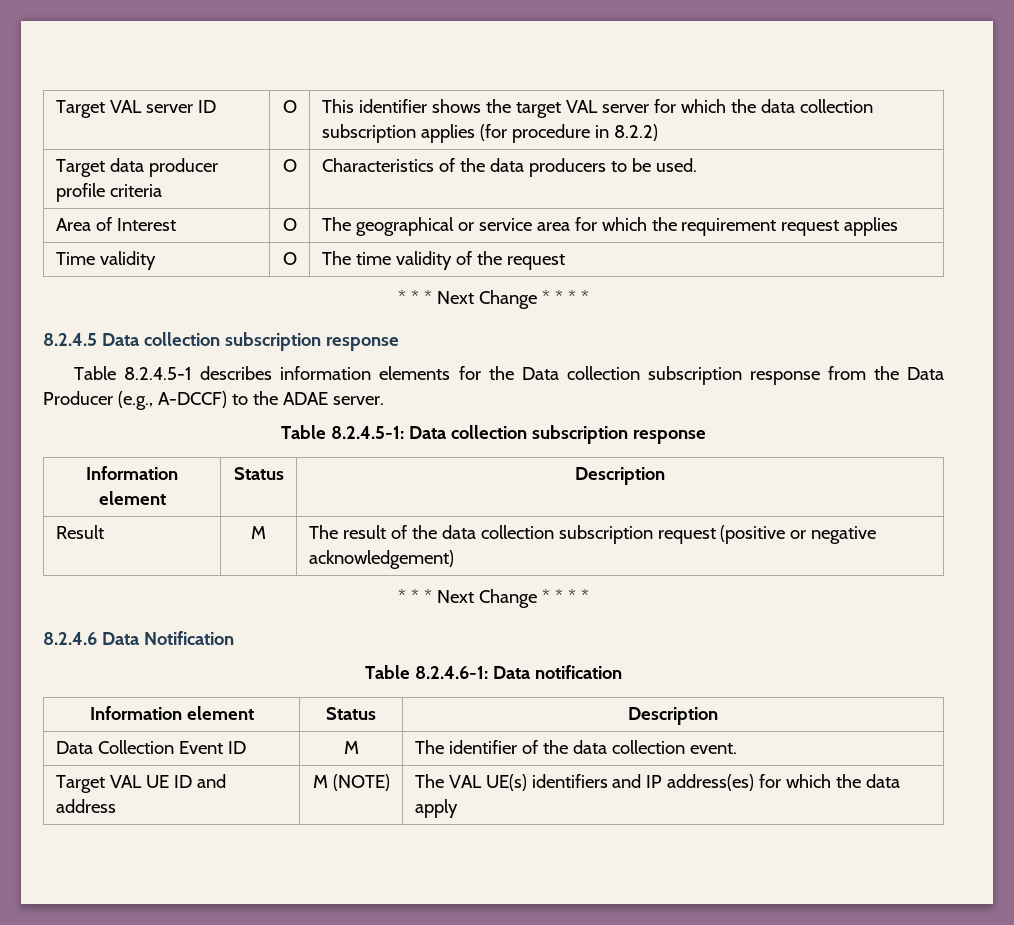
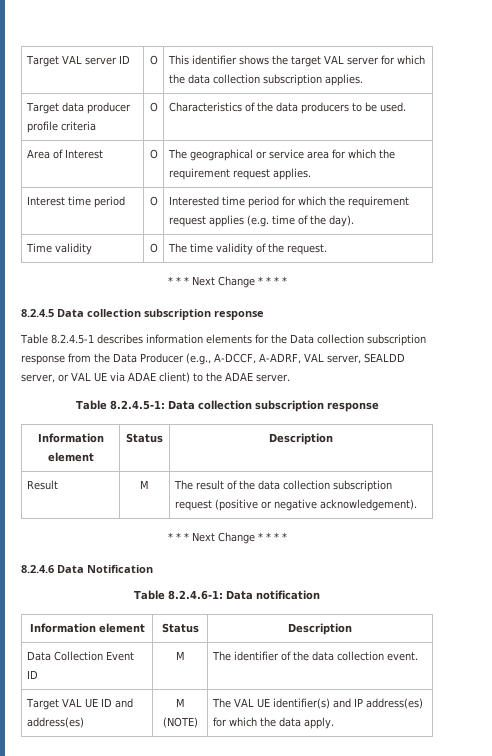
- Target VAL server ID | O | This identifier shows the target VAL server for which the data collection subscription applies (for procedure in 8.2.2)
+ Target VAL server ID | O | This identifier shows the target VAL server for which the data collection subscription applies.
- Area of Interest | O | The geographical or service area for which the requirement request applies
+ Area of Interest | O | The geographical or service area for which the requirement request applies.
+ Interest time period | O | Interested time period for which the requirement request applies (e.g. time of the day).
- Time validity | O | The time validity of the request
+ Time validity | O | The time validity of the request.
- Table 8.2.4.5-1 describes information elements for the Data collection subscription response from the Data Producer (e.g., A-DCCF) to the ADAE server.
+ Table 8.2.4.5-1 describes information elements for the Data collection subscription response from the Data Producer (e.g., A-DCCF, A-ADRF, VAL server, SEALDD server, or VAL UE via ADAE client) to the ADAE server.
- Result | M | The result of the data collection subscription request (positive or negative acknowledgement)
+ Result | M | The result of the data collection subscription request (positive or negative acknowledgement).
- Target VAL UE ID and address | M (NOTE) | The VAL UE(s) identifiers and IP address(es) for which the data apply
+ Target VAL UE ID and address(es) | M (NOTE) | The VAL UE identifier(s) and IP address(es) for which the data apply.

